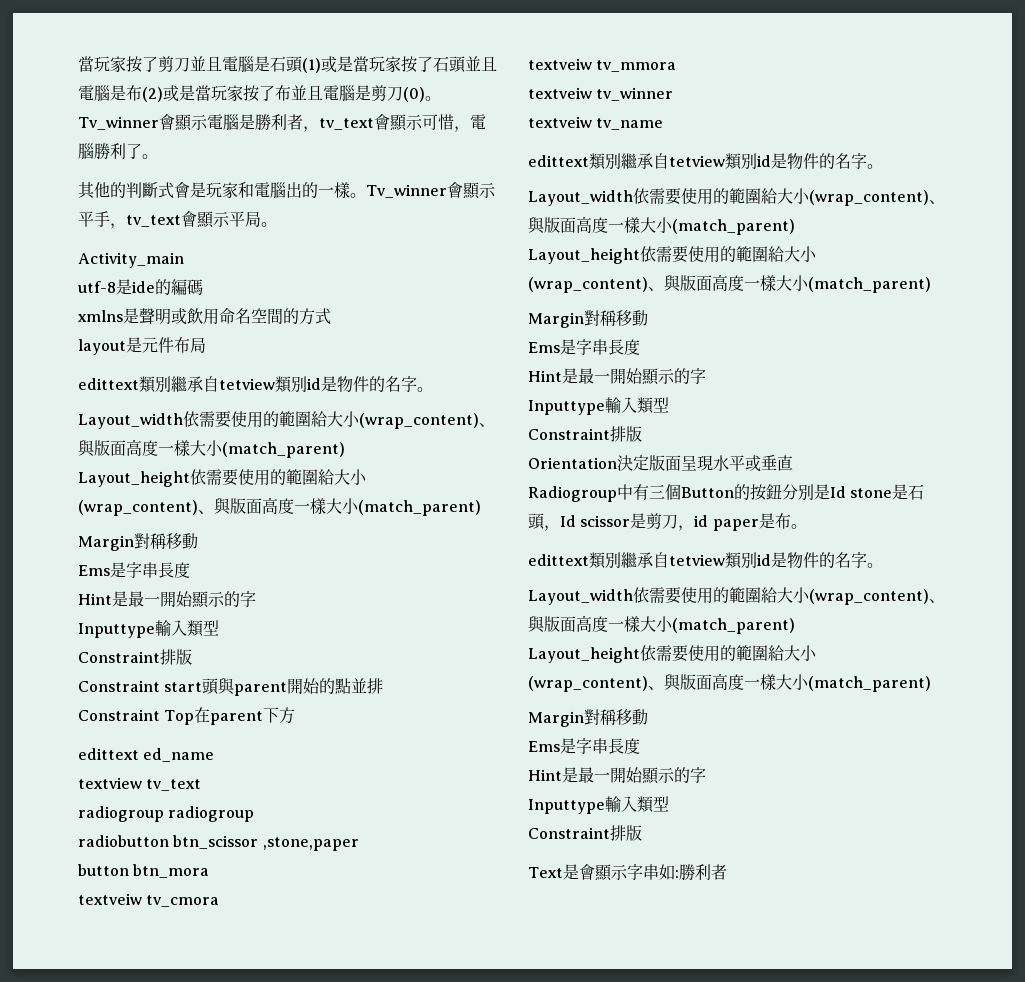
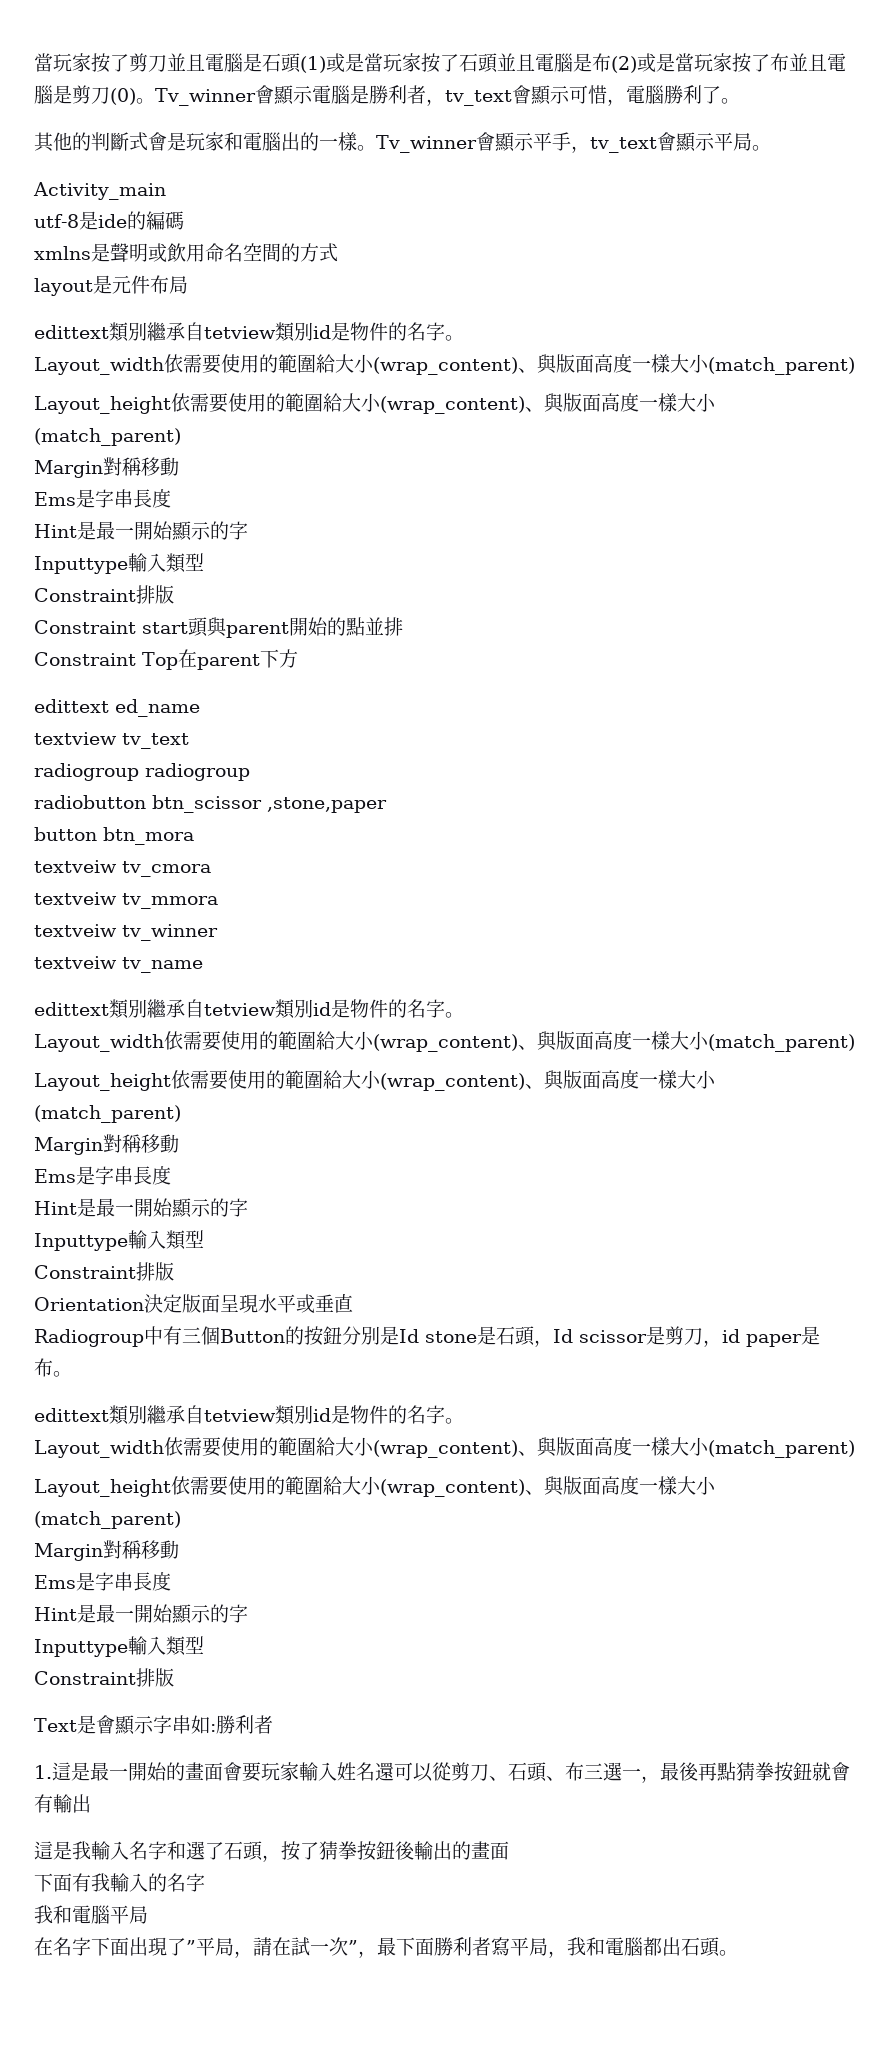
+ 1.這是最一開始的畫面會要玩家輸入姓名還可以從剪刀、石頭、布三選一，最後再點猜拳按鈕就會有輸出
+ 這是我輸入名字和選了石頭，按了猜拳按鈕後輸出的畫面
+ 下面有我輸入的名字
+ 我和電腦平局
+ 在名字下面出現了”平局，請在試一次”，最下面勝利者寫平局，我和電腦都出石頭。

